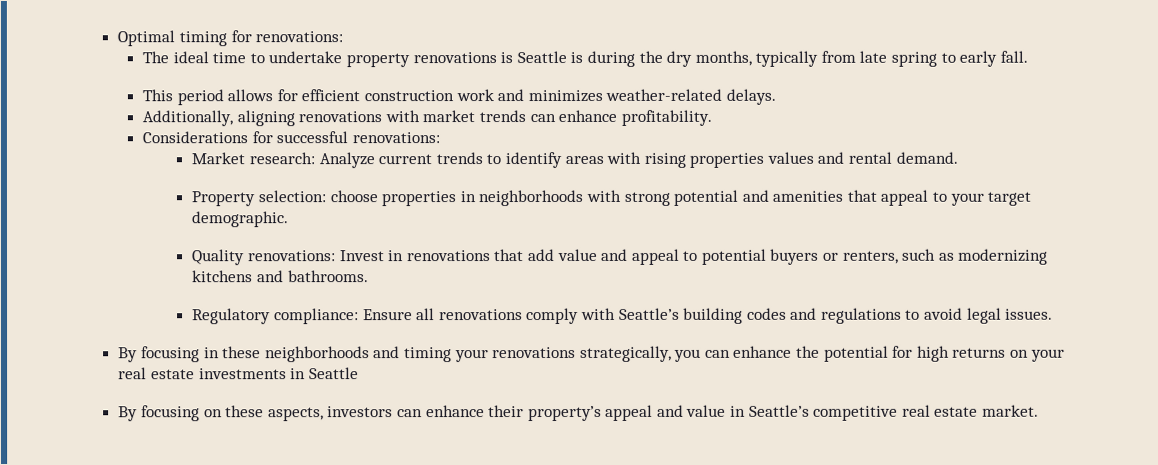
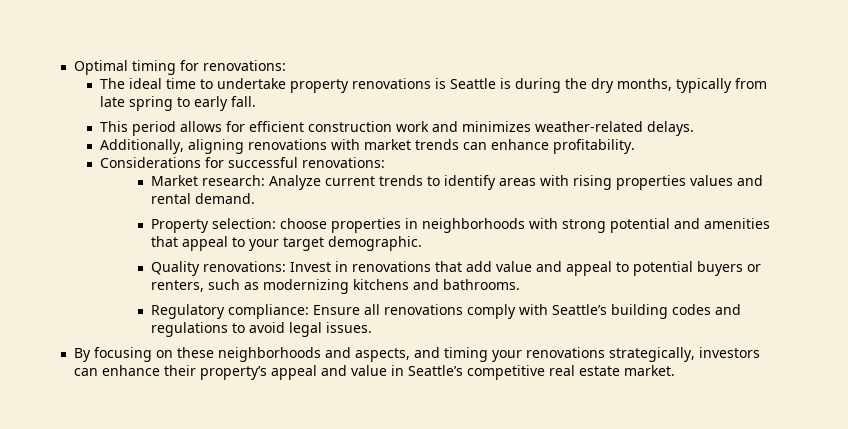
- By focusing in these neighborhoods and timing your renovations strategically, you can enhance the potential for high returns on your real estate investments in Seattle
- By focusing on these aspects, investors can enhance their property’s appeal and value in Seattle’s competitive real estate market.
+ By focusing on these neighborhoods and aspects, and timing your renovations strategically, investors can enhance their property’s appeal and value in Seattle’s competitive real estate market.

